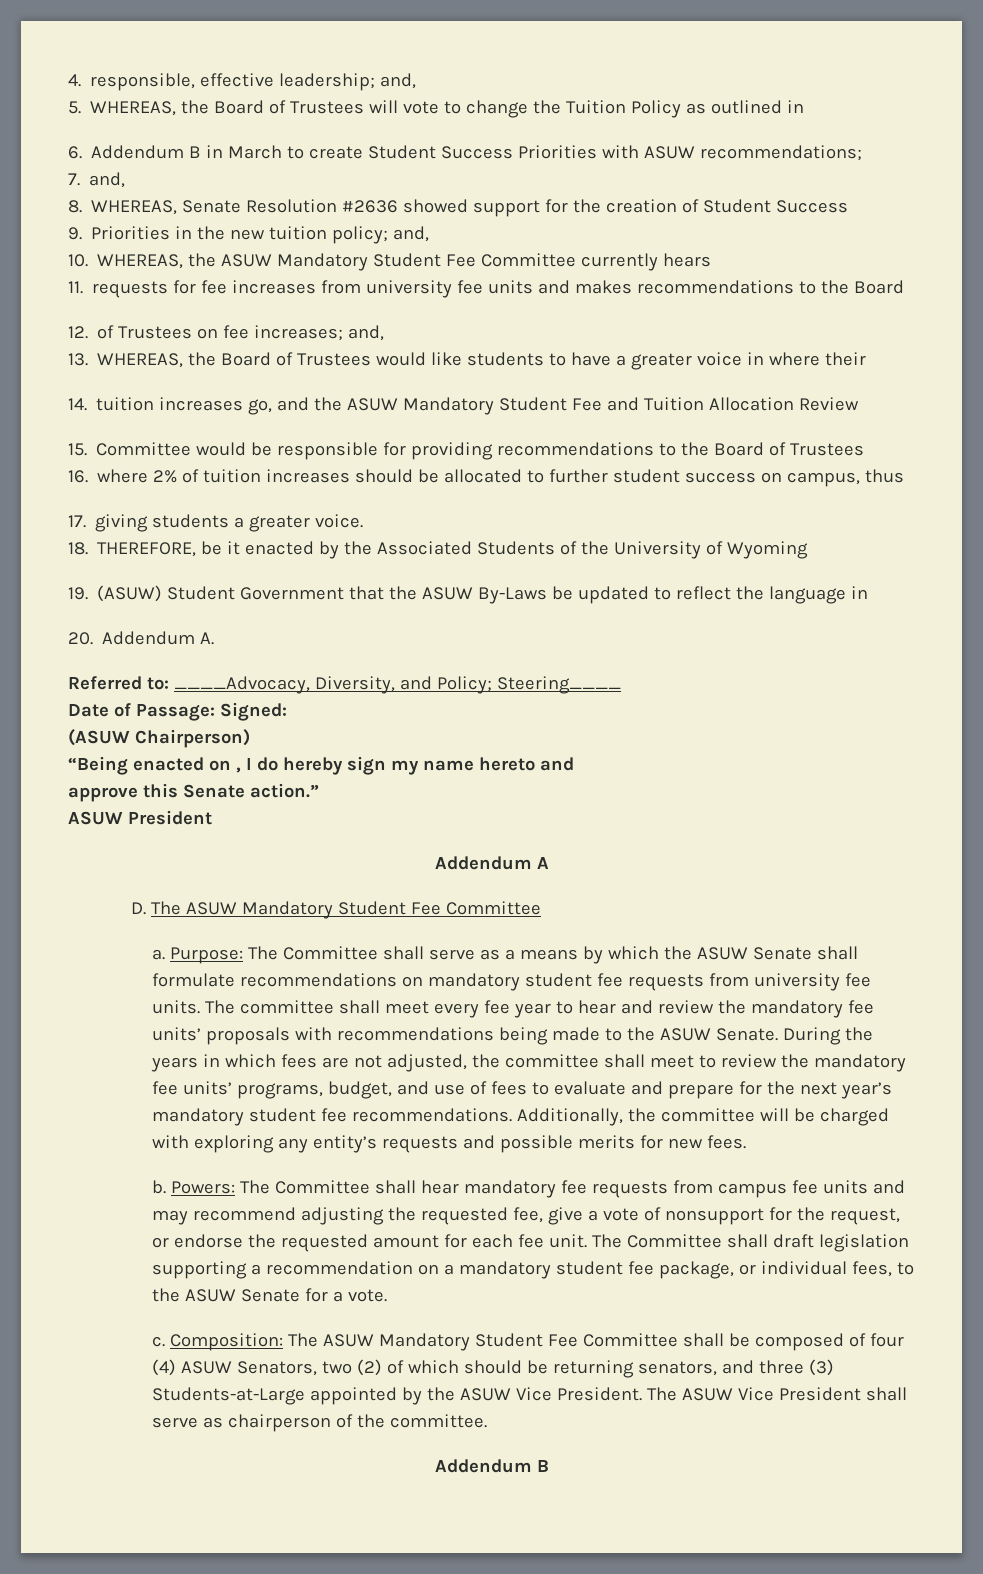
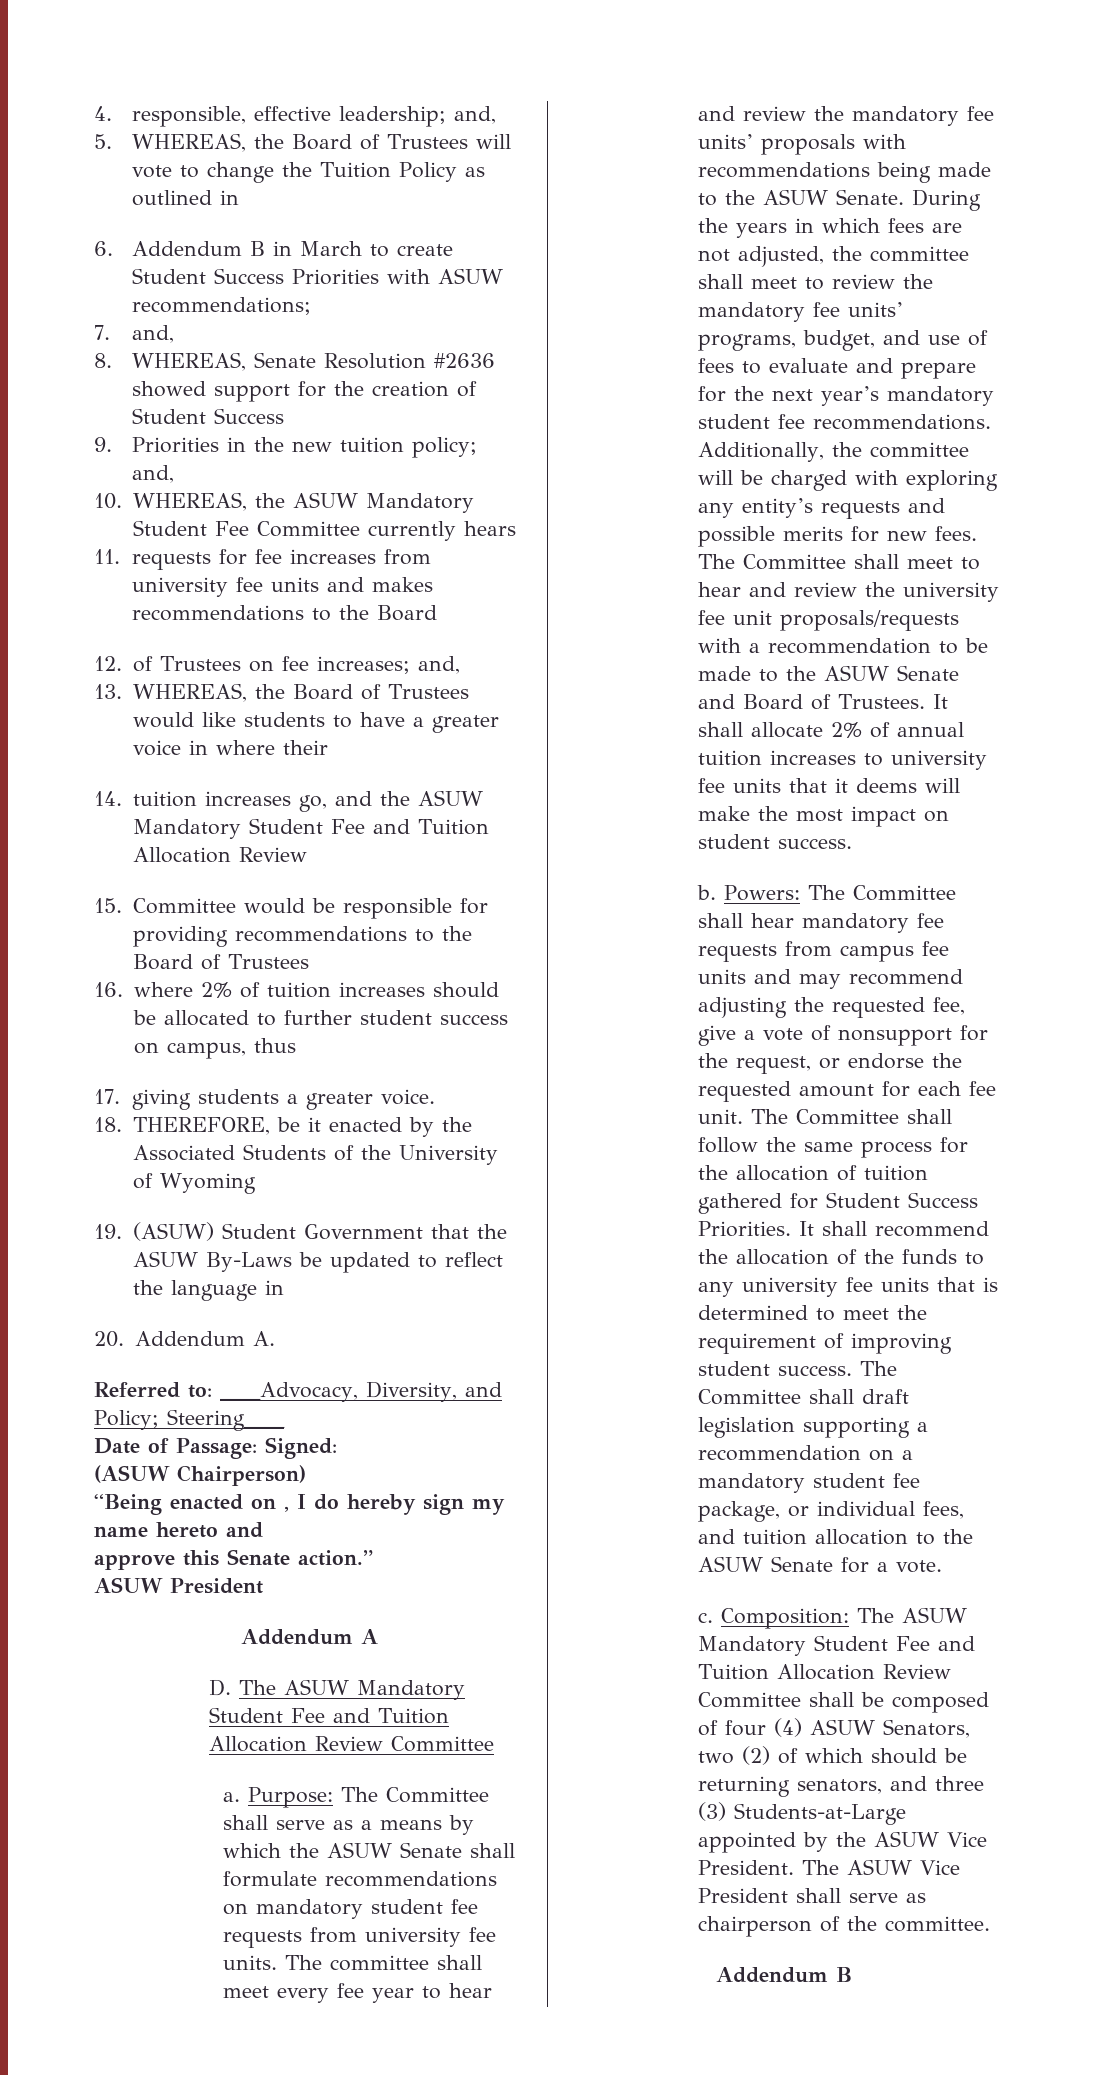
- D. The ASUW Mandatory Student Fee Committee
+ D. The ASUW Mandatory Student Fee and Tuition Allocation Review Committee
+ The Committee shall meet to hear and review the university fee unit proposals/requests with a recommendation to be made to the ASUW Senate and Board of Trustees. It shall allocate 2% of annual tuition increases to university fee units that it deems will make the most impact on student success.
- The Committee shall draft legislation supporting a recommendation on a mandatory student fee package, or individual fees, to the ASUW Senate for a vote.
+ The Committee shall follow the same process for the allocation of tuition gathered for Student Success Priorities. It shall recommend the allocation of the funds to any university fee units that is determined to meet the requirement of improving student success. The Committee shall draft legislation supporting a recommendation on a mandatory student fee package, or individual fees, and tuition allocation to the ASUW Senate for a vote.
- Composition: The ASUW Mandatory Student Fee Committee shall be composed of four (4) ASUW Senators, two (2) of which should be returning senators, and three (3) Students-at-Large appointed by the ASUW Vice President.
+ Composition: The ASUW Mandatory Student Fee and Tuition Allocation Review Committee shall be composed of four (4) ASUW Senators, two (2) of which should be returning senators, and three (3) Students-at-Large appointed by the ASUW Vice President.

